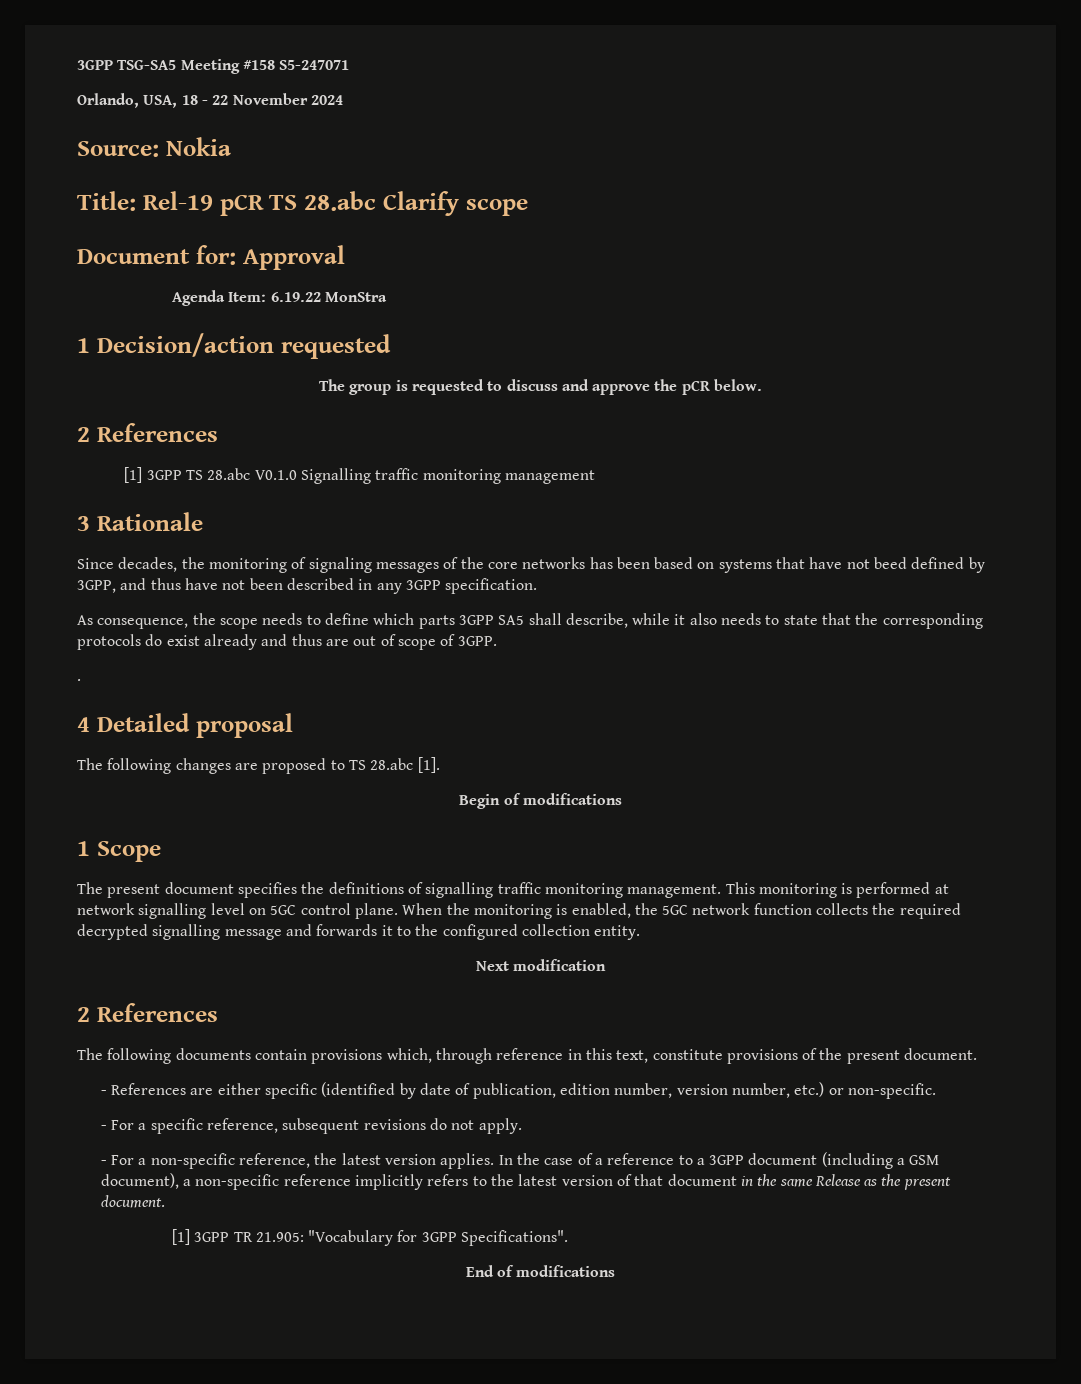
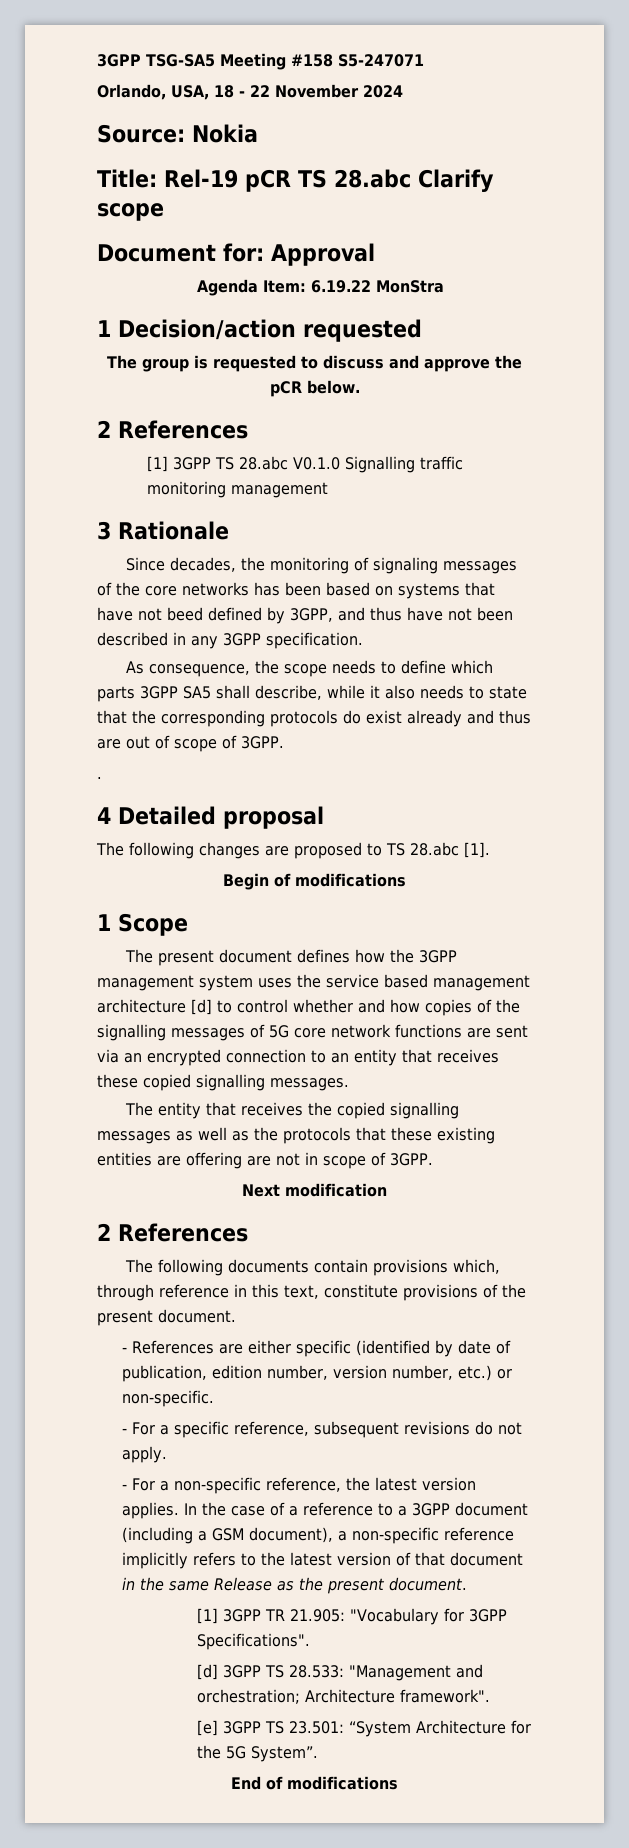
- The present document specifies the definitions of signalling traffic monitoring management. This monitoring is performed at network signalling level on 5GC control plane. When the monitoring is enabled, the 5GC network function collects the required decrypted signalling message and forwards it to the configured collection entity.
+ The present document defines how the 3GPP management system uses the service based management architecture [d] to control whether and how copies of the signalling messages of 5G core network functions are sent via an encrypted connection to an entity that receives these copied signalling messages.
+ The entity that receives the copied signalling messages as well as the protocols that these existing entities are offering are not in scope of 3GPP.
+ [d] 3GPP TS 28.533: "Management and orchestration; Architecture framework".
+ [e] 3GPP TS 23.501: “System Architecture for the 5G System”.

